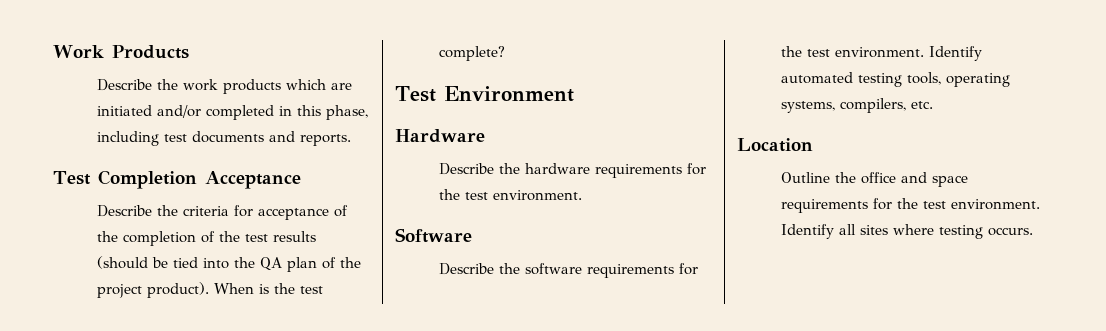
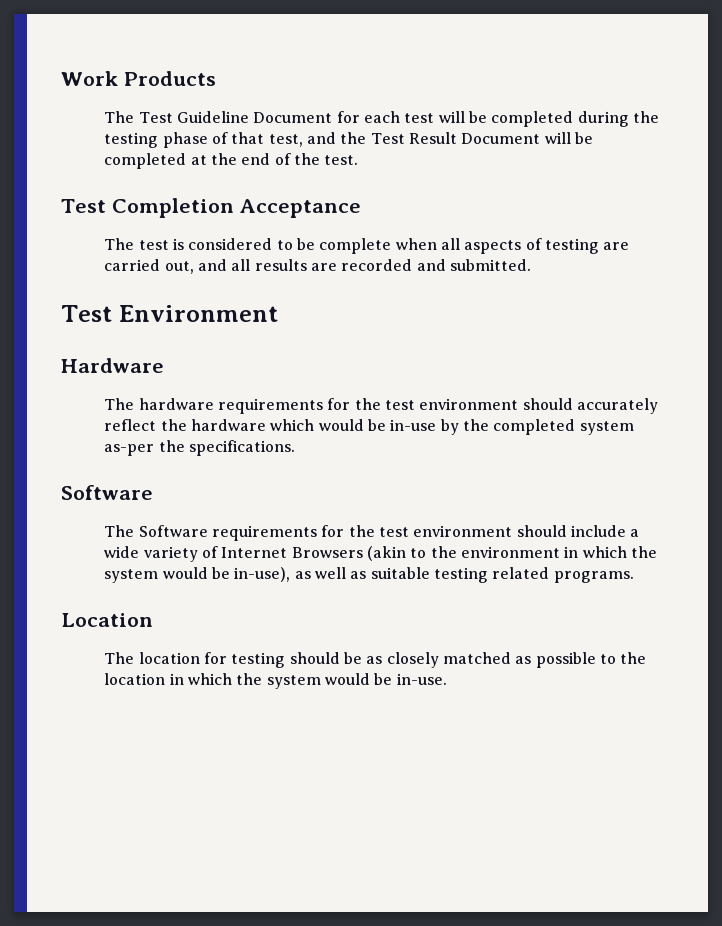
- Describe the work products which are initiated and/or completed in this phase, including test documents and reports.
+ The Test Guideline Document for each test will be completed during the testing phase of that test, and the Test Result Document will be completed at the end of the test.
  Test Completion Acceptance
- Describe the criteria for acceptance of the completion of the test results (should be tied into the QA plan of the project product). When is the test complete?
+ The test is considered to be complete when all aspects of testing are carried out, and all results are recorded and submitted.
- Describe the hardware requirements for the test environment.
+ The hardware requirements for the test environment should accurately reflect the hardware which would be in-use by the completed system as-per the specifications.
  Software
- Describe the software requirements for the test environment. Identify automated testing tools, operating systems, compilers, etc.
+ The Software requirements for the test environment should include a wide variety of Internet Browsers (akin to the environment in which the system would be in-use), as well as suitable testing related programs.
  Location
- Outline the office and space requirements for the test environment. Identify all sites where testing occurs.
+ The location for testing should be as closely matched as possible to the location in which the system would be in-use.

